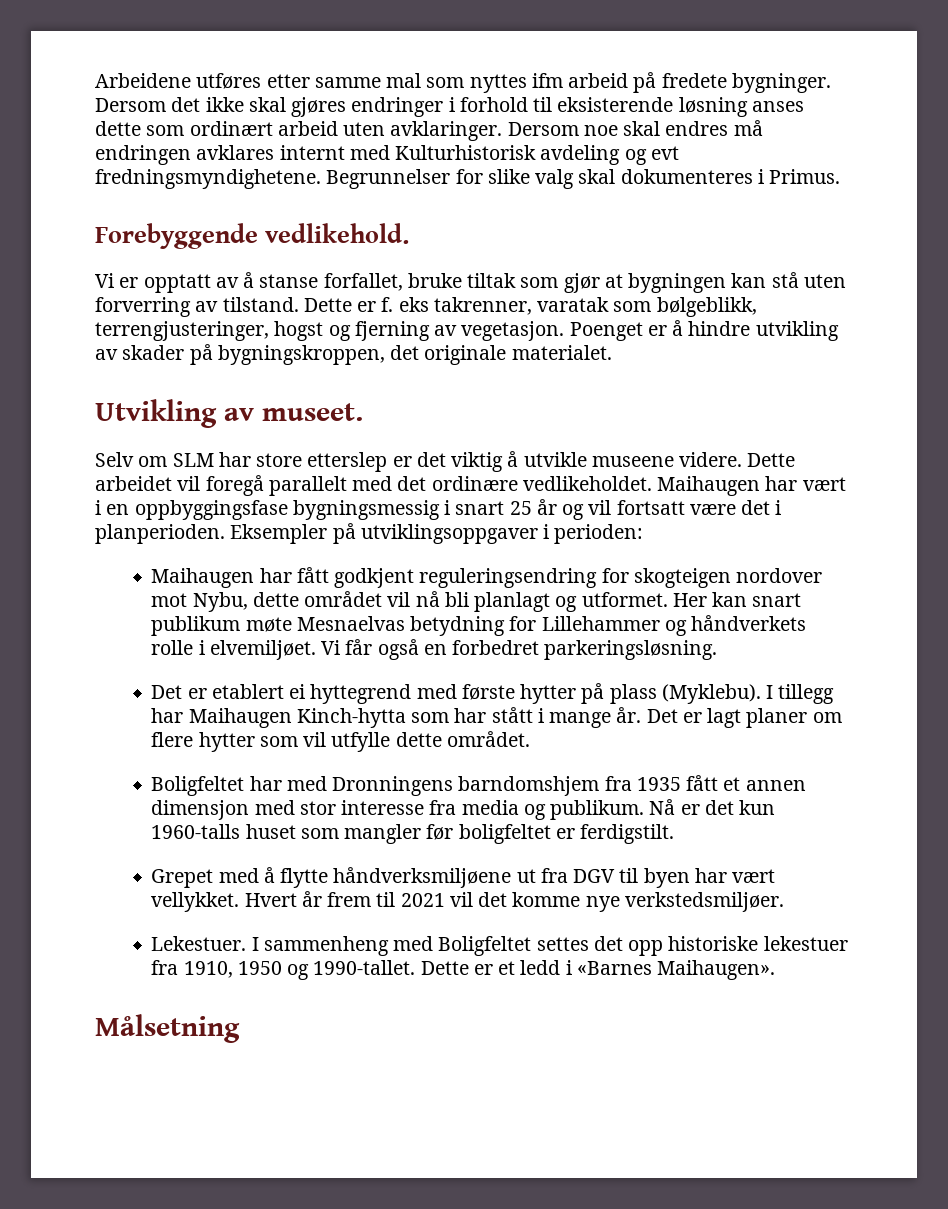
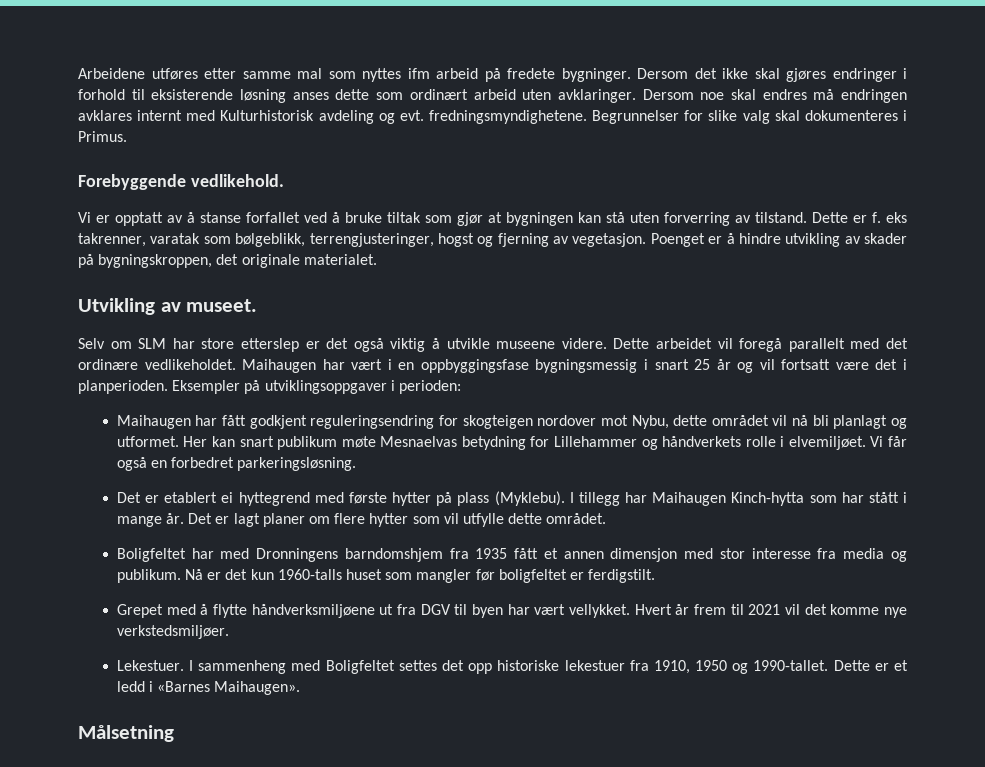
- Dersom noe skal endres må endringen avklares internt med Kulturhistorisk avdeling og evt fredningsmyndighetene.
+ Dersom noe skal endres må endringen avklares internt med Kulturhistorisk avdeling og evt. fredningsmyndighetene.
- Vi er opptatt av å stanse forfallet, bruke tiltak som gjør at bygningen kan stå uten forverring av tilstand.
+ Vi er opptatt av å stanse forfallet ved å bruke tiltak som gjør at bygningen kan stå uten forverring av tilstand.
- Selv om SLM har store etterslep er det viktig å utvikle museene videre.
+ Selv om SLM har store etterslep er det også viktig å utvikle museene videre.

